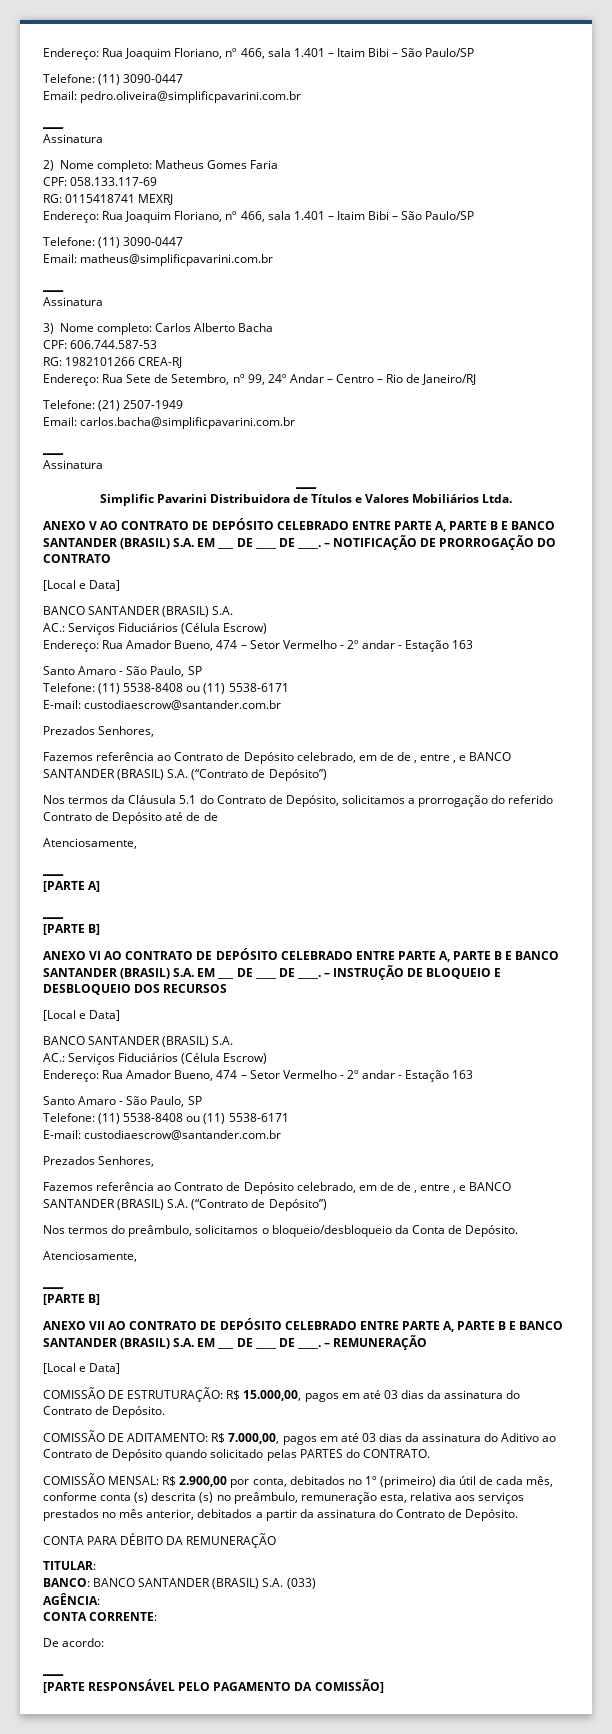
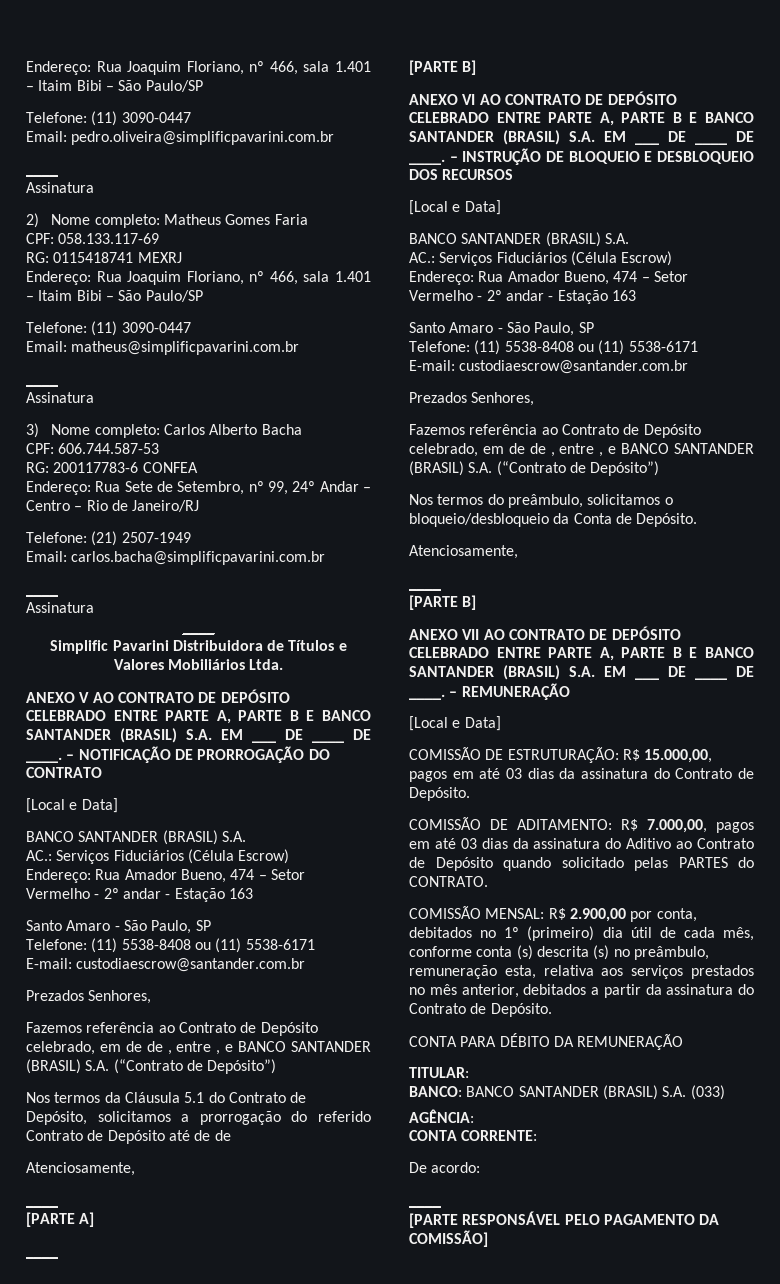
- RG: 1982101266 CREA-RJ
+ RG: 200117783-6 CONFEA

